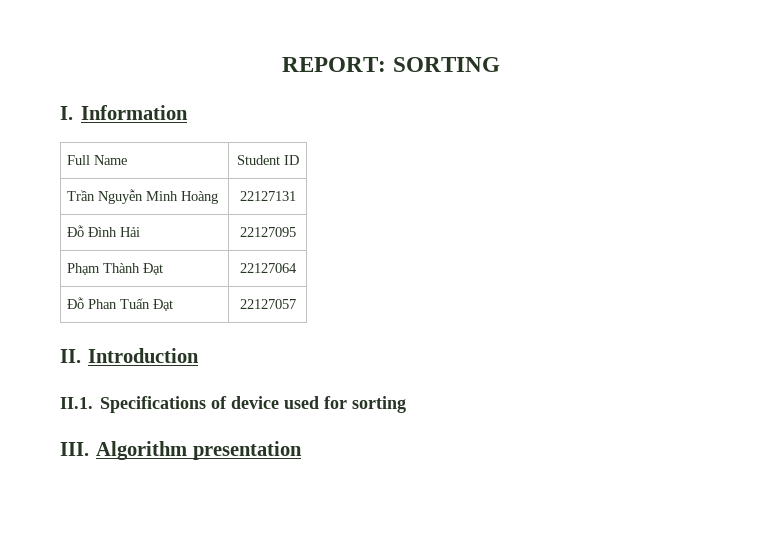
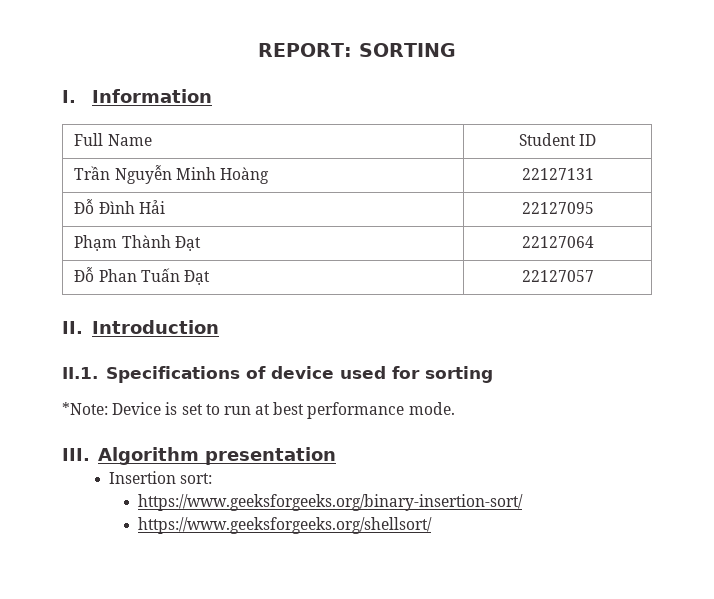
+ *Note: Device is set to run at best performance mode.
+ Insertion sort:
+ https://www.geeksforgeeks.org/binary-insertion-sort/
+ https://www.geeksforgeeks.org/shellsort/

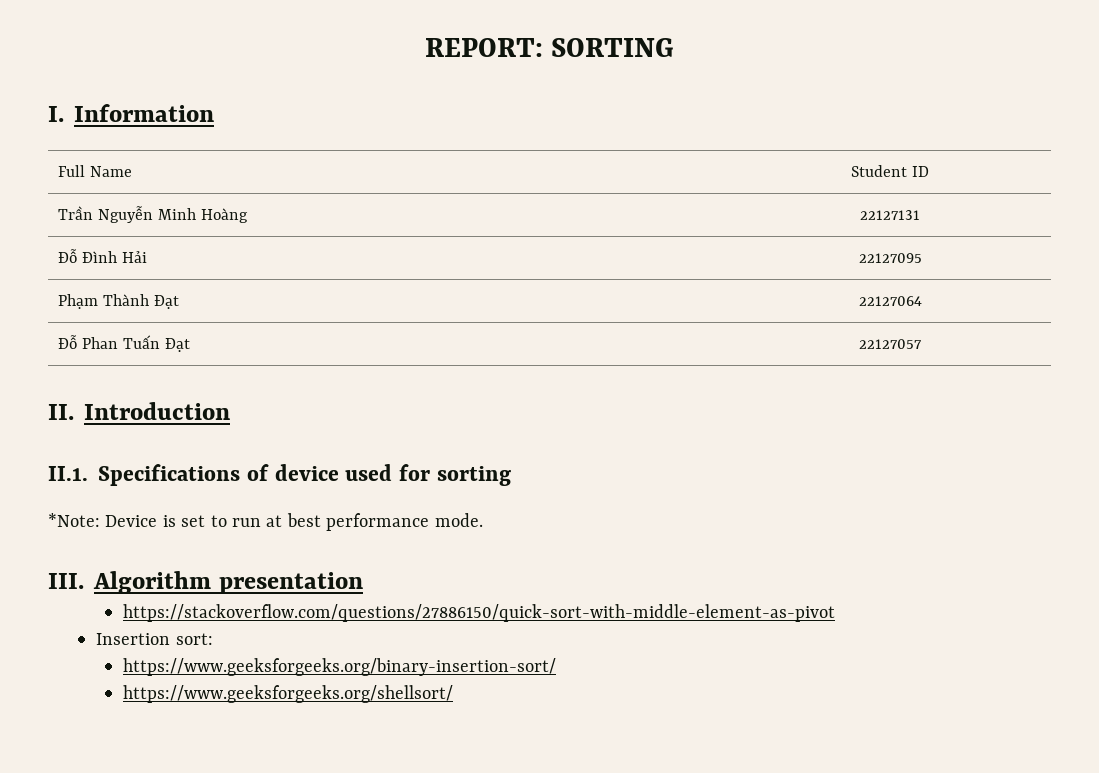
+ https://stackoverflow.com/questions/27886150/quick-sort-with-middle-element-as-pivot

